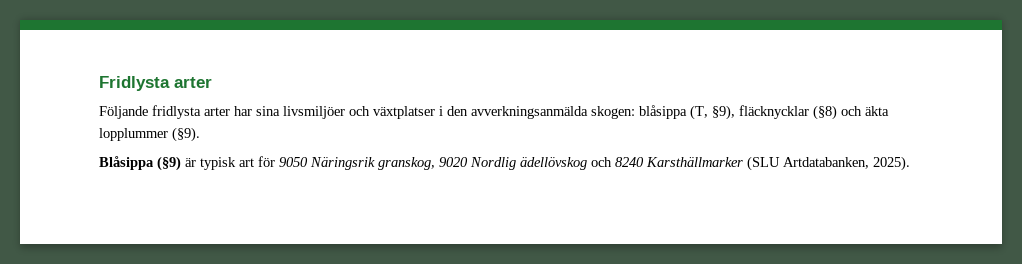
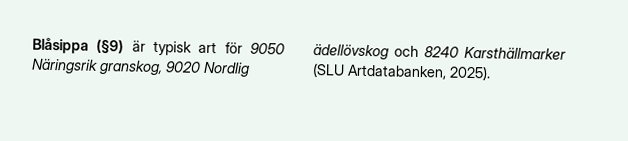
- Fridlysta arter
- Följande fridlysta arter har sina livsmiljöer och växtplatser i den avverkningsanmälda skogen: blåsippa (T, §9), fläcknycklar (§8) och äkta lopplummer (§9).

